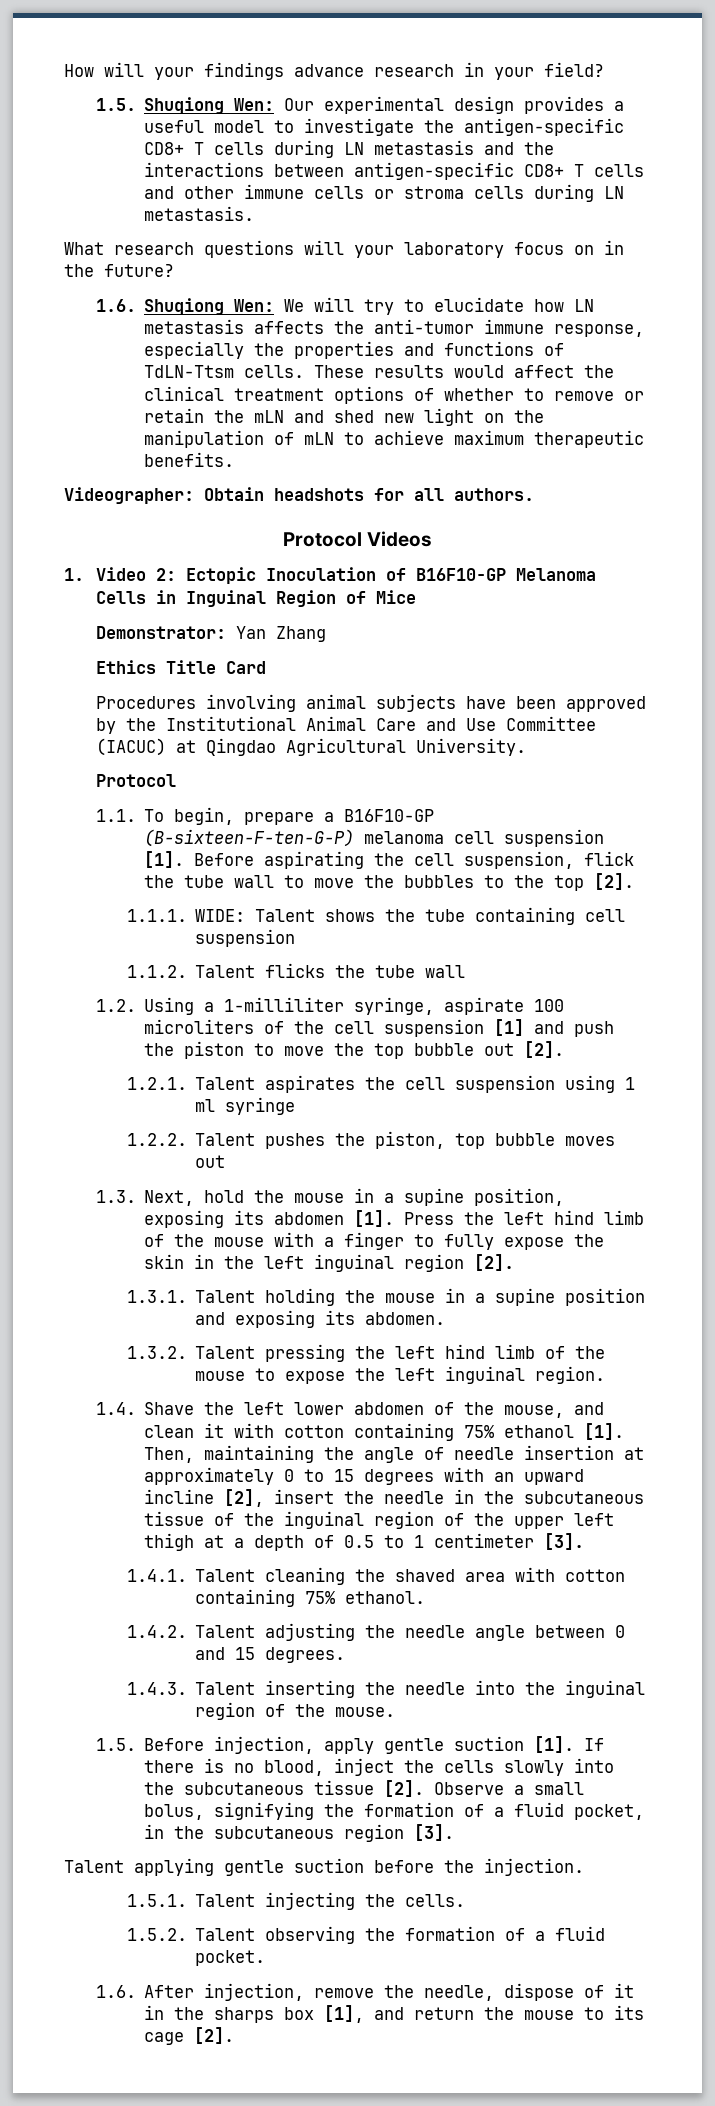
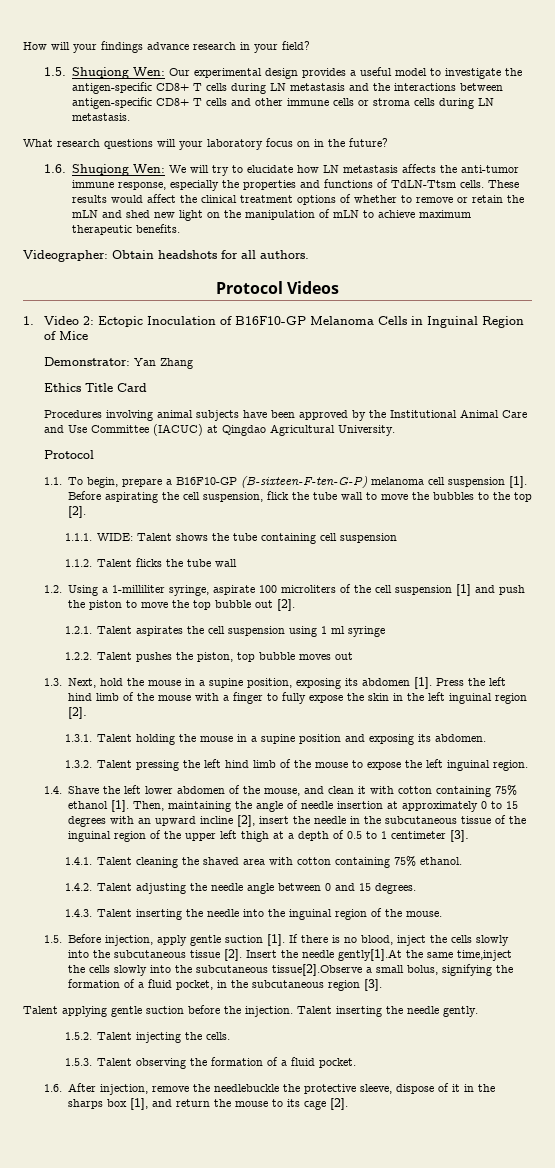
- Observe a small bolus, signifying the formation of a fluid pocket, in the subcutaneous region [3].
+ Insert the needle gently[1].At the same time,inject the cells slowly into the subcutaneous tissue[2].Observe a small bolus, signifying the formation of a fluid pocket, in the subcutaneous region [3].
- Talent applying gentle suction before the injection.
- 1.5.1. Talent injecting the cells.
+ Talent applying gentle suction before the injection. Talent inserting the needle gently.
+ 1.5.2. Talent injecting the cells.
- 1.5.2. Talent observing the formation of a fluid pocket.
+ 1.5.3. Talent observing the formation of a fluid pocket.
- 1.6. After injection, remove the needle, dispose of it in the sharps box [1], and return the mouse to its cage [2].
+ 1.6. After injection, remove the needlebuckle the protective sleeve, dispose of it in the sharps box [1], and return the mouse to its cage [2].

